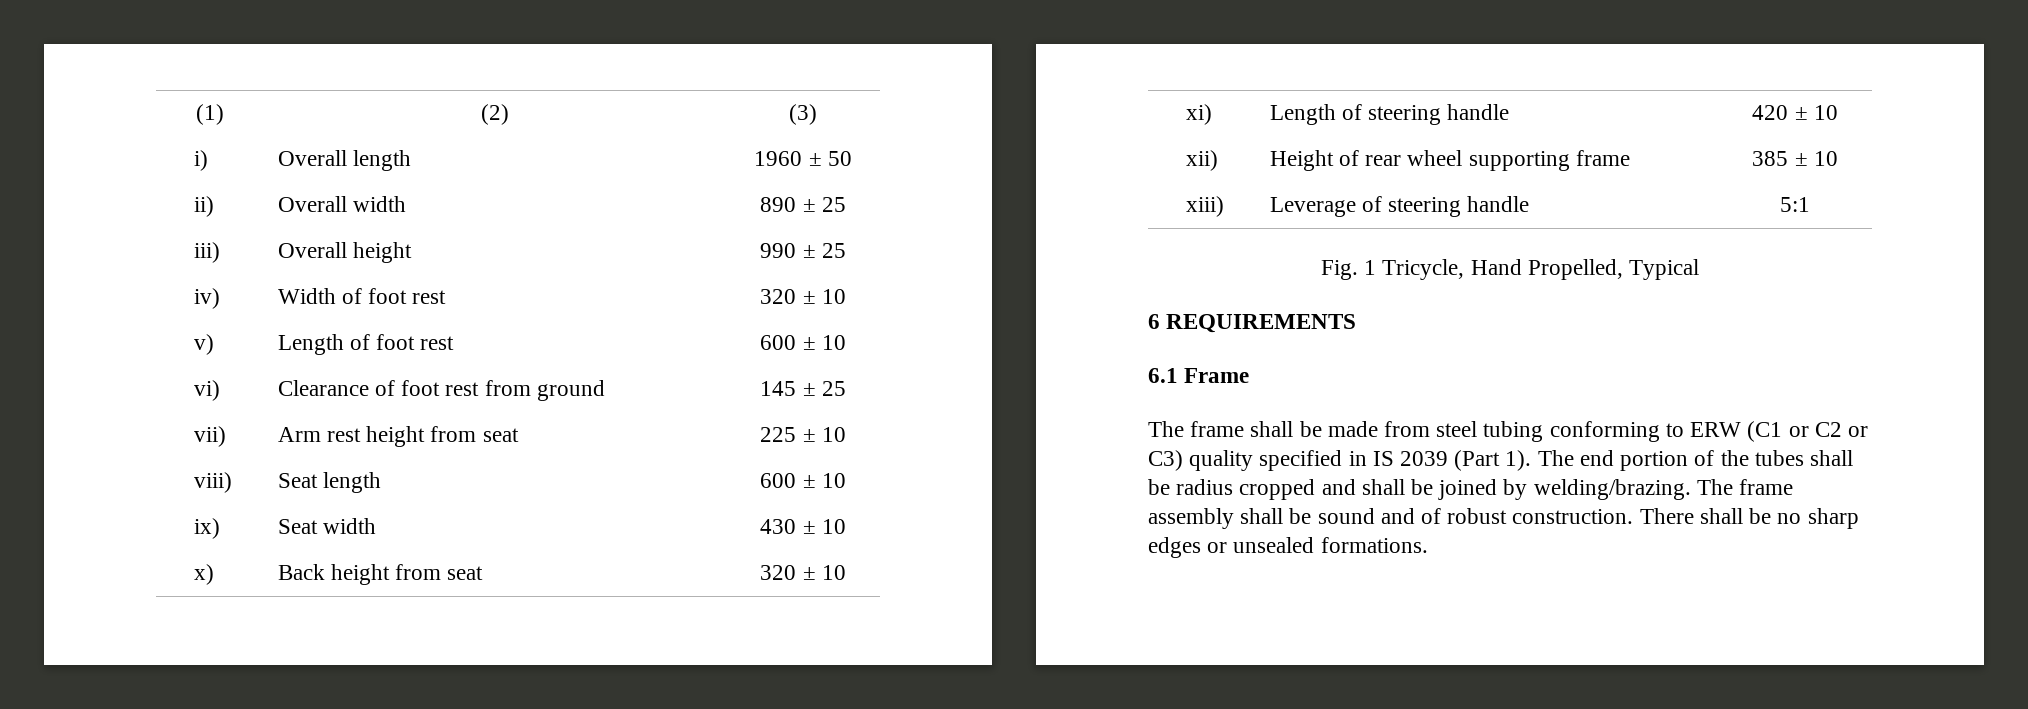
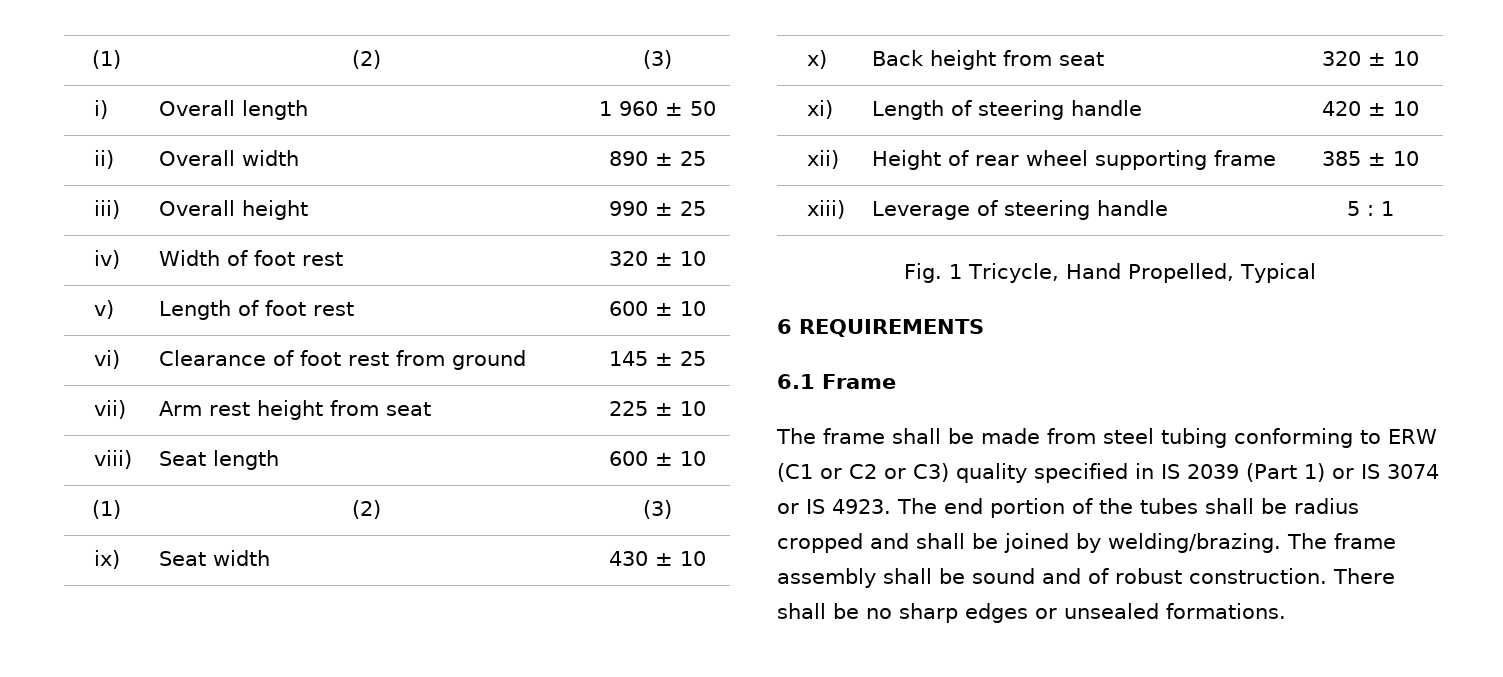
- i) | Overall length | 1960 ± 50
+ i) | Overall length | 1 960 ± 50
  viii) | Seat length | 600 ± 10
+ (1) | (2) | (3)
- xiii) | Leverage of steering handle | 5:1
+ xiii) | Leverage of steering handle | 5 : 1
- The frame shall be made from steel tubing conforming to ERW (C1 or C2 or C3) quality specified in IS 2039 (Part 1).
+ The frame shall be made from steel tubing conforming to ERW (C1 or C2 or C3) quality specified in IS 2039 (Part 1) or IS 3074 or IS 4923.

